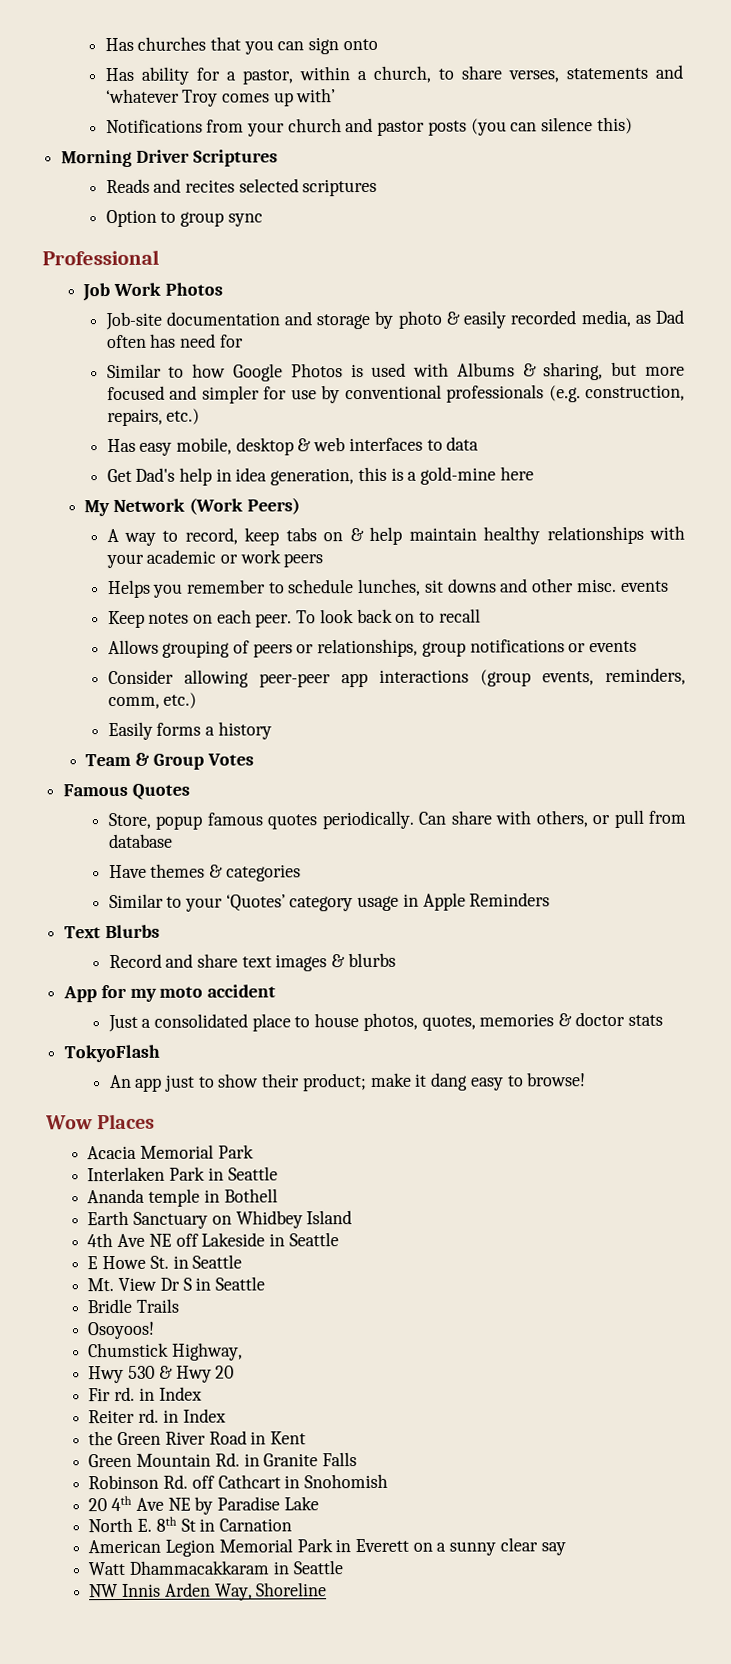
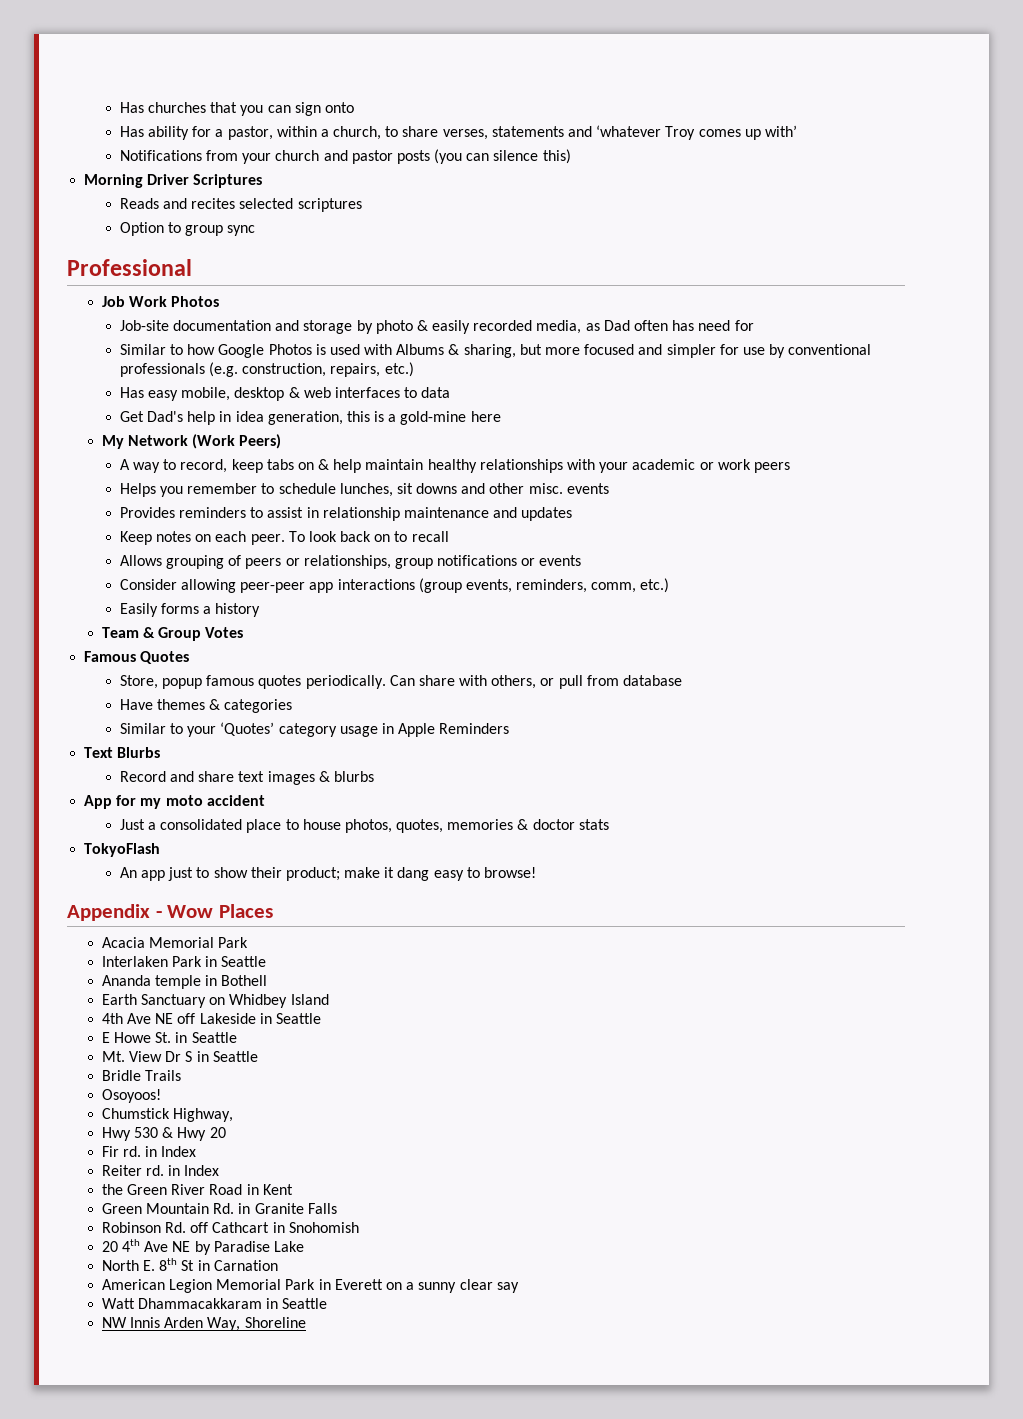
+ Provides reminders to assist in relationship maintenance and updates
- Wow Places
+ Appendix - Wow Places

